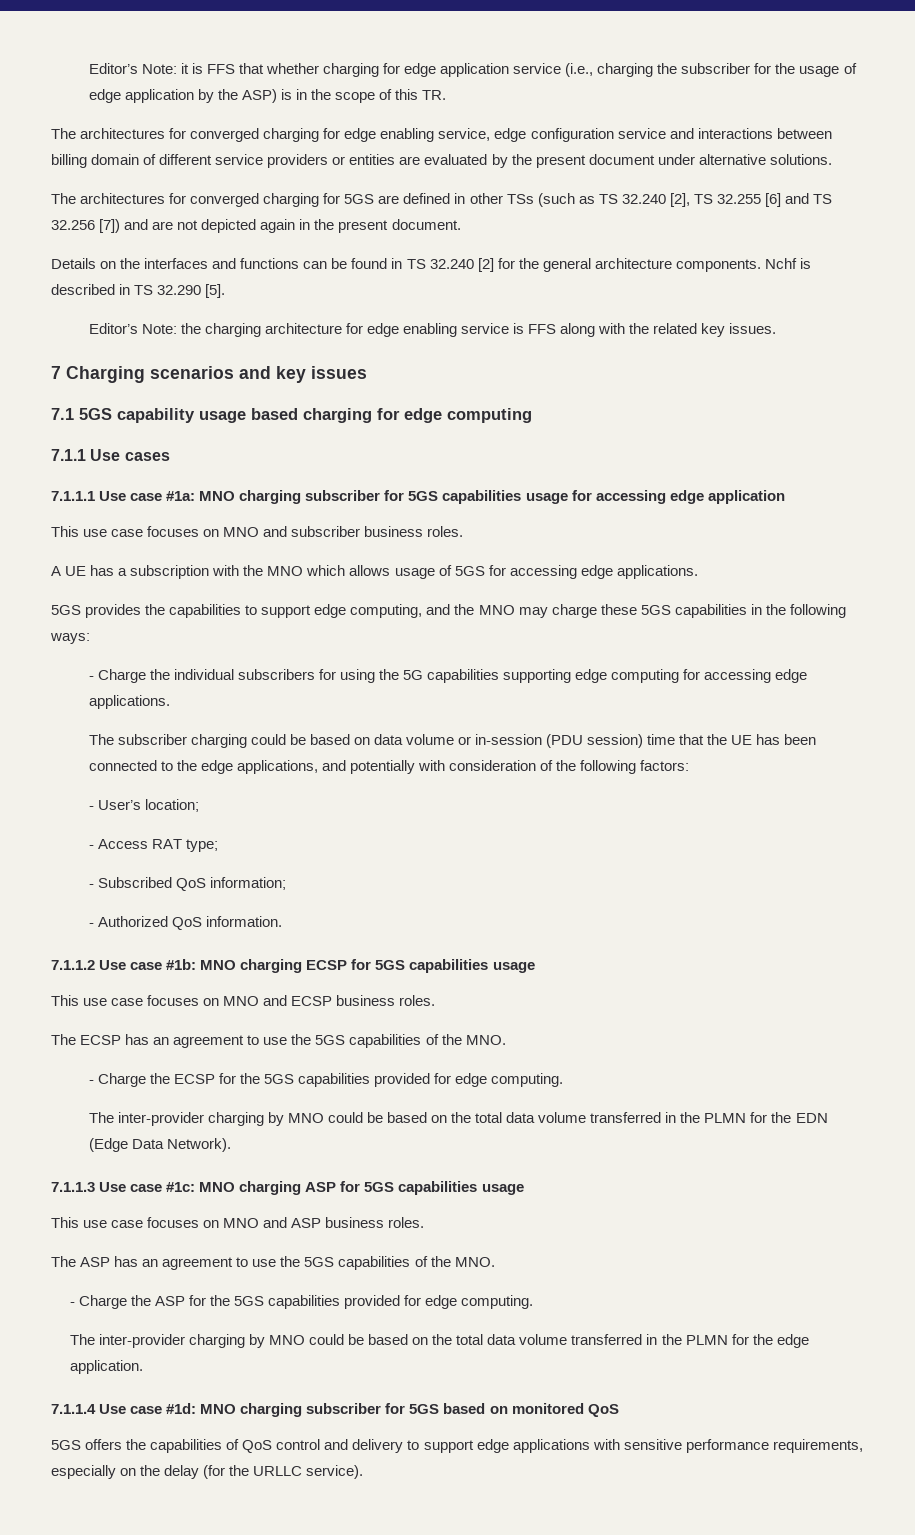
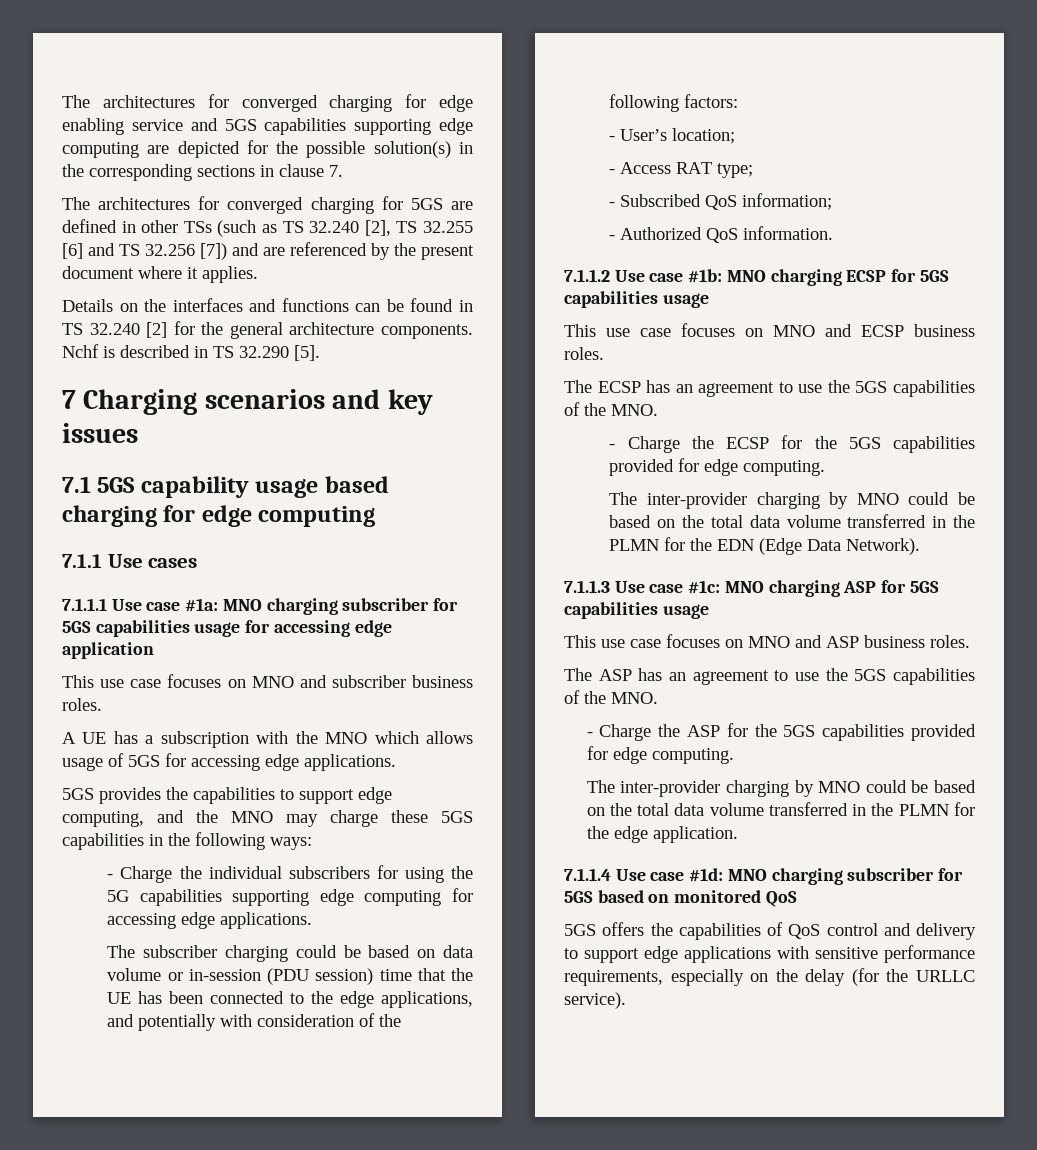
- Editor’s Note: it is FFS that whether charging for edge application service (i.e., charging the subscriber for the usage of edge application by the ASP) is in the scope of this TR.
- The architectures for converged charging for edge enabling service, edge configuration service and interactions between billing domain of different service providers or entities are evaluated by the present document under alternative solutions.
+ The architectures for converged charging for edge enabling service and 5GS capabilities supporting edge computing are depicted for the possible solution(s) in the corresponding sections in clause 7.
- The architectures for converged charging for 5GS are defined in other TSs (such as TS 32.240 [2], TS 32.255 [6] and TS 32.256 [7]) and are not depicted again in the present document.
+ The architectures for converged charging for 5GS are defined in other TSs (such as TS 32.240 [2], TS 32.255 [6] and TS 32.256 [7]) and are referenced by the present document where it applies.
- Editor’s Note: the charging architecture for edge enabling service is FFS along with the related key issues.

